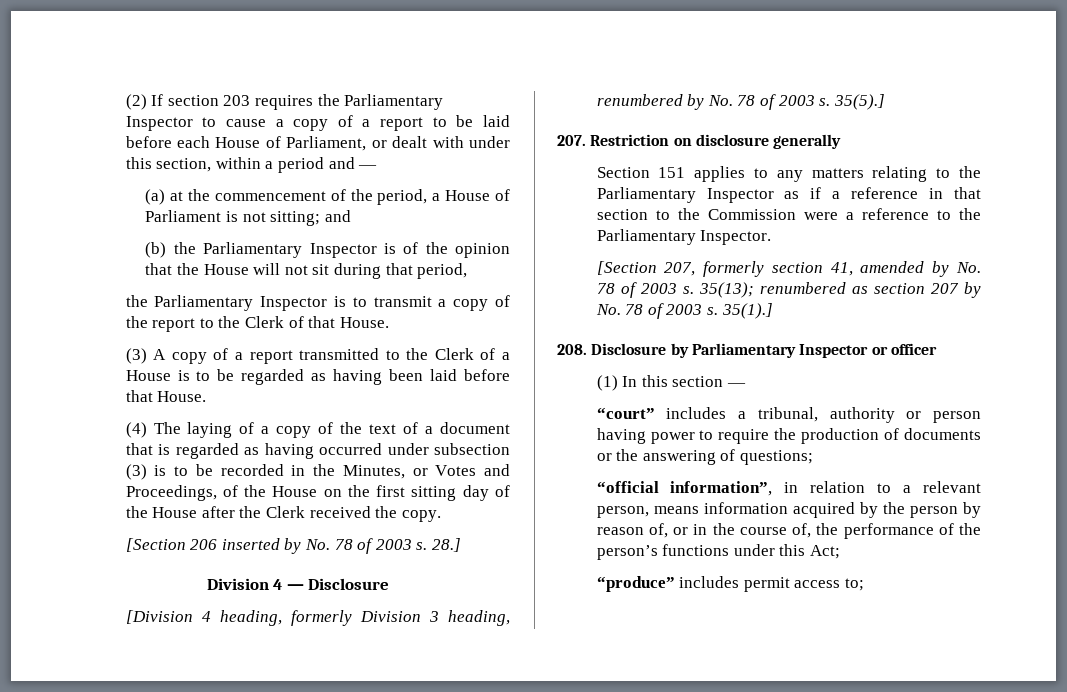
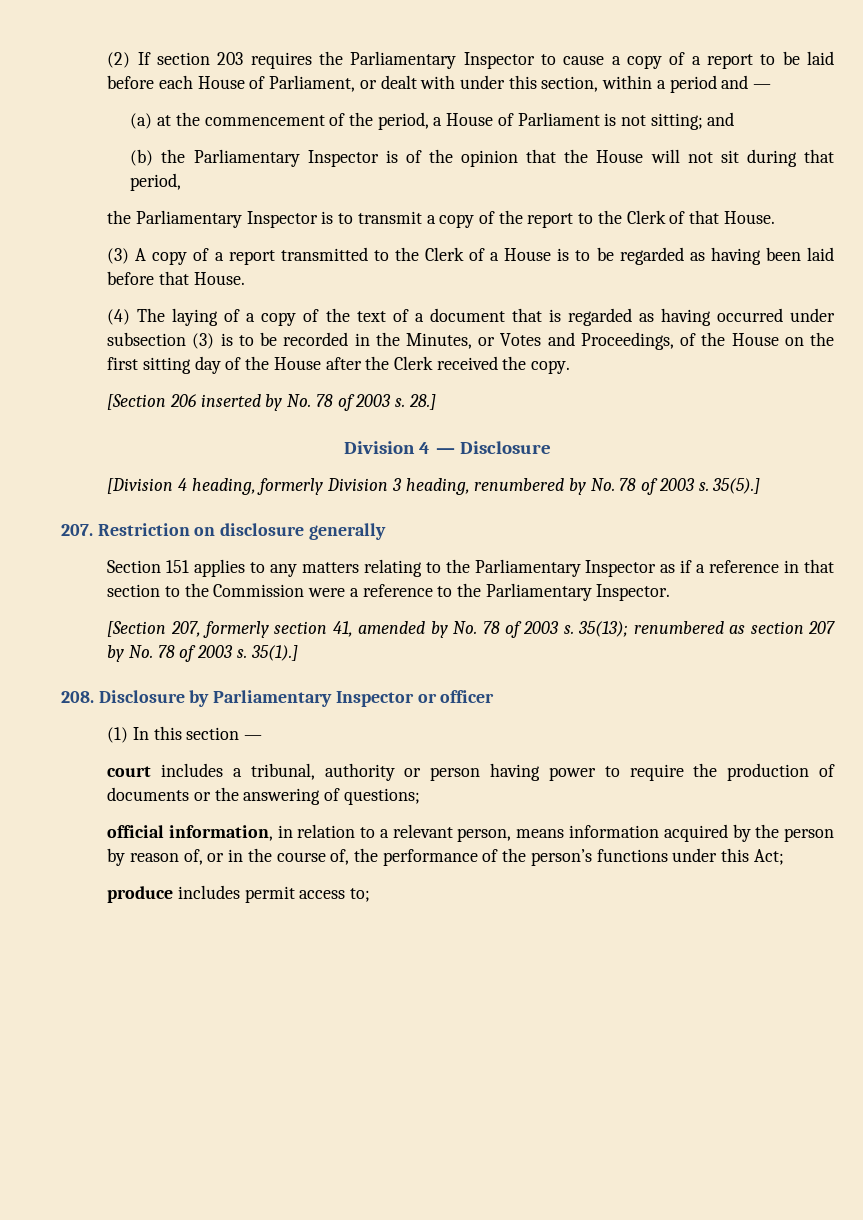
- “court” includes a tribunal, authority or person having power to require the production of documents or the answering of questions;
+ court includes a tribunal, authority or person having power to require the production of documents or the answering of questions;
- “official information”, in relation to a relevant person, means information acquired by the person by reason of, or in the course of, the performance of the person’s functions under this Act;
+ official information, in relation to a relevant person, means information acquired by the person by reason of, or in the course of, the performance of the person’s functions under this Act;
- “produce” includes permit access to;
+ produce includes permit access to;

